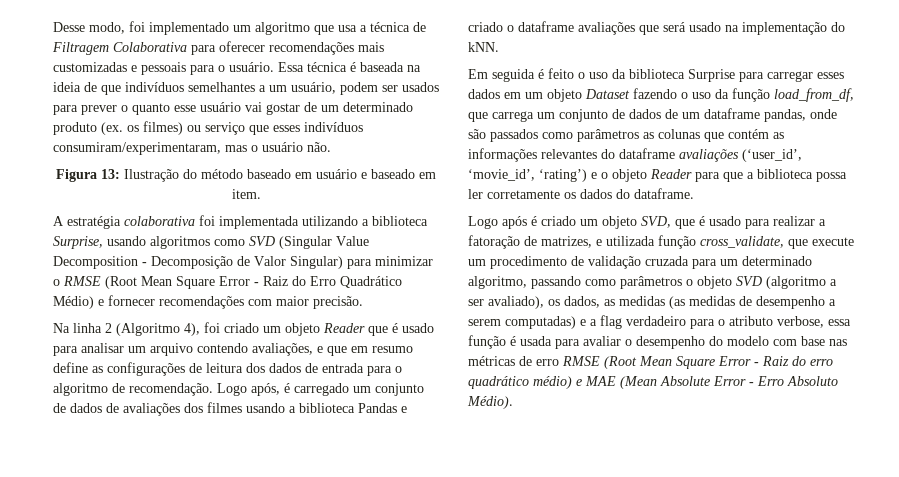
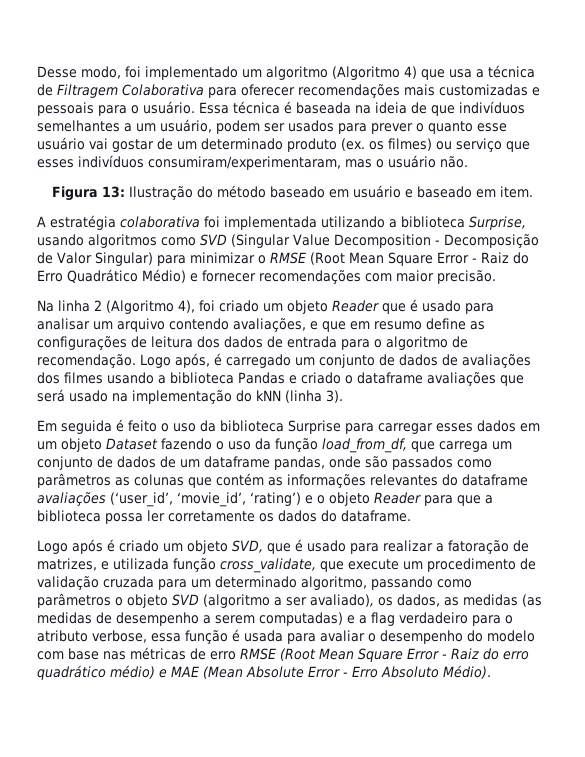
- Desse modo, foi implementado um algoritmo que usa a técnica de Filtragem Colaborativa para oferecer recomendações mais customizadas e pessoais para o usuário.
+ Desse modo, foi implementado um algoritmo (Algoritmo 4) que usa a técnica de Filtragem Colaborativa para oferecer recomendações mais customizadas e pessoais para o usuário.
- Logo após, é carregado um conjunto de dados de avaliações dos filmes usando a biblioteca Pandas e criado o dataframe avaliações que será usado na implementação do kNN.
+ Logo após, é carregado um conjunto de dados de avaliações dos filmes usando a biblioteca Pandas e criado o dataframe avaliações que será usado na implementação do kNN (linha 3).

